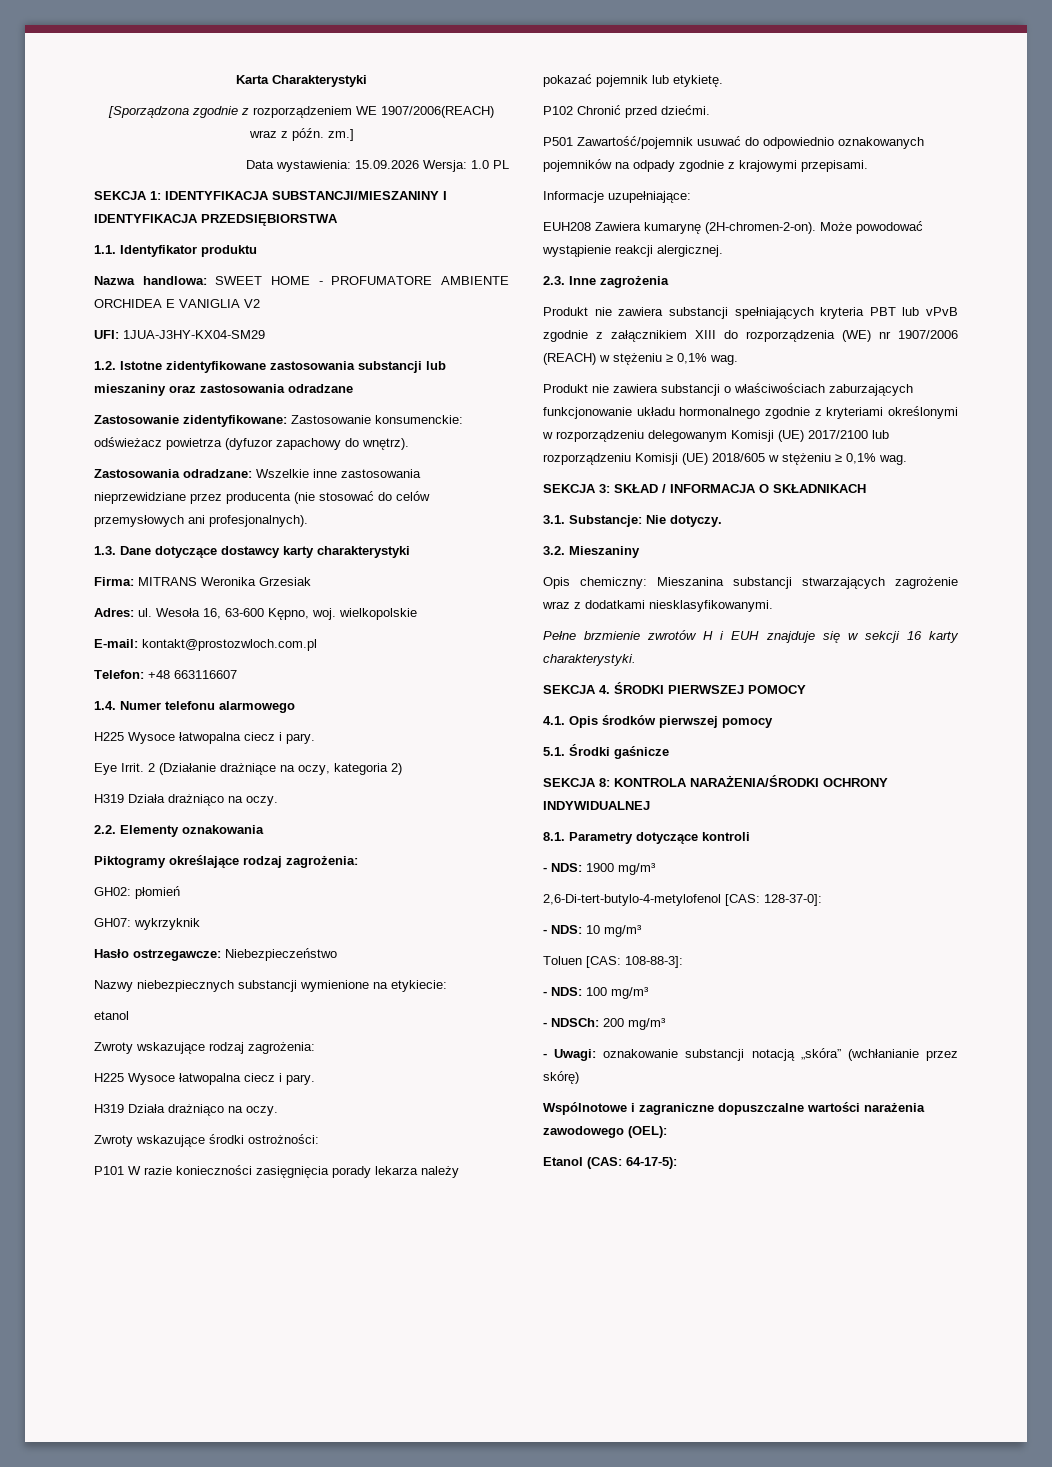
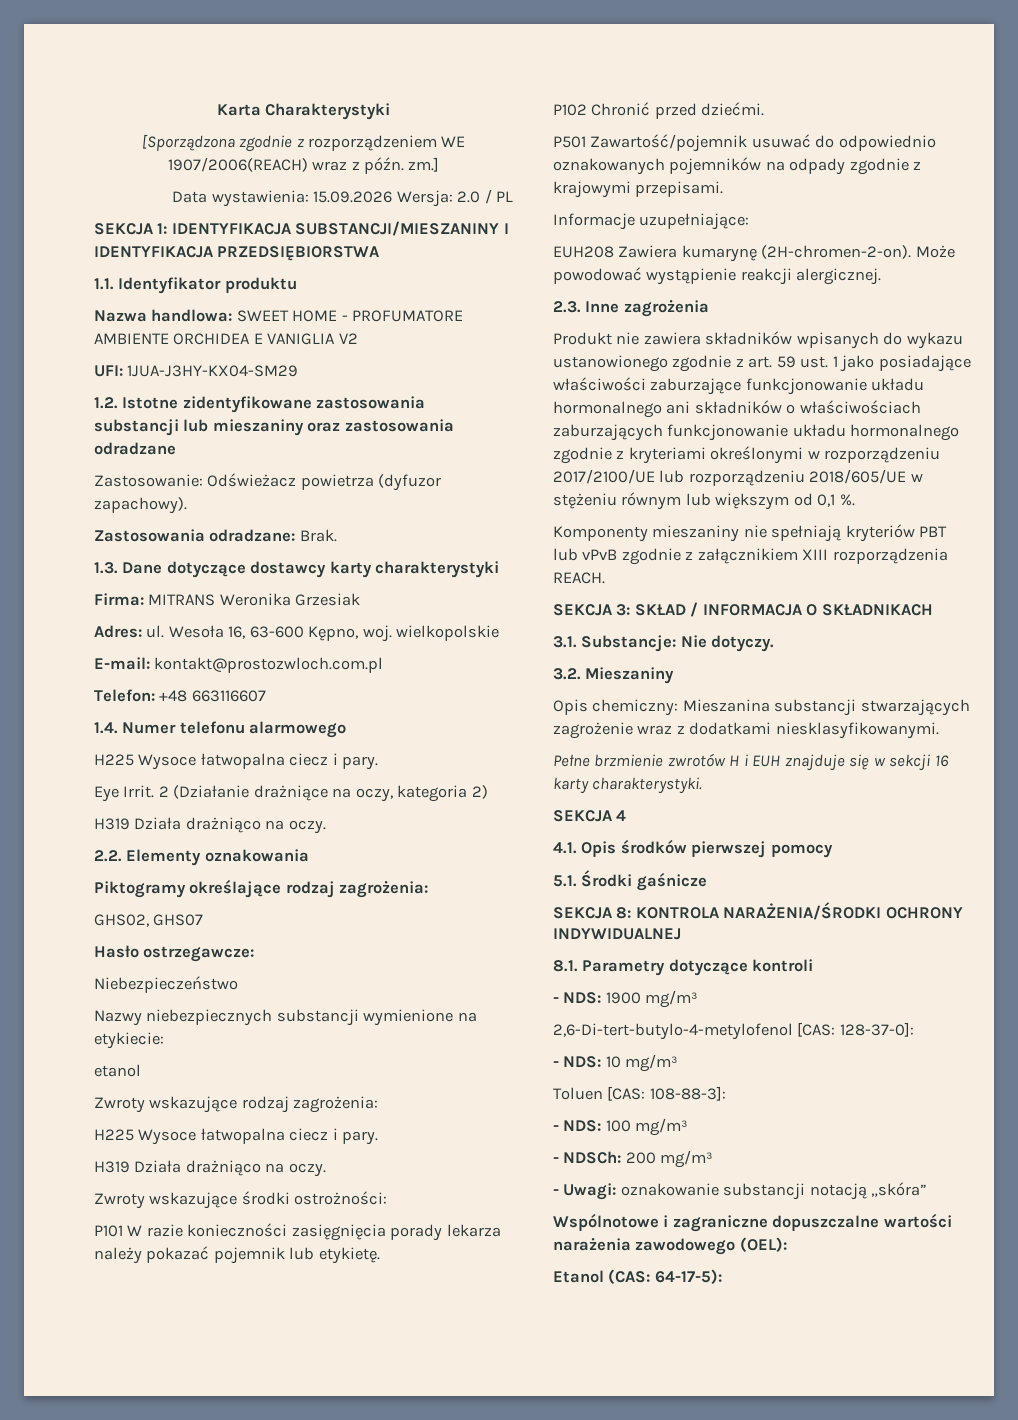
- Data wystawienia: 15.09.2026 Wersja: 1.0 PL
+ Data wystawienia: 15.09.2026 Wersja: 2.0 / PL
- Zastosowanie zidentyfikowane: Zastosowanie konsumenckie: odświeżacz powietrza (dyfuzor zapachowy do wnętrz).
- Zastosowania odradzane: Wszelkie inne zastosowania nieprzewidziane przez producenta (nie stosować do celów przemysłowych ani profesjonalnych).
+ Zastosowanie: Odświeżacz powietrza (dyfuzor zapachowy).
+ Zastosowania odradzane: Brak.
- GH02: płomień
- GH07: wykrzyknik
+ GHS02, GHS07
- Hasło ostrzegawcze: Niebezpieczeństwo
+ Hasło ostrzegawcze:
+ Niebezpieczeństwo
- Produkt nie zawiera substancji spełniających kryteria PBT lub vPvB zgodnie z załącznikiem XIII do rozporządzenia (WE) nr 1907/2006 (REACH) w stężeniu ≥ 0,1% wag.
- Produkt nie zawiera substancji o właściwościach zaburzających funkcjonowanie układu hormonalnego zgodnie z kryteriami określonymi w rozporządzeniu delegowanym Komisji (UE) 2017/2100 lub rozporządzeniu Komisji (UE) 2018/605 w stężeniu ≥ 0,1% wag.
+ Produkt nie zawiera składników wpisanych do wykazu ustanowionego zgodnie z art. 59 ust. 1 jako posiadające właściwości zaburzające funkcjonowanie układu hormonalnego ani składników o właściwościach zaburzających funkcjonowanie układu hormonalnego zgodnie z kryteriami określonymi w rozporządzeniu 2017/2100/UE lub rozporządzeniu 2018/605/UE w stężeniu równym lub większym od 0,1 %.
+ Komponenty mieszaniny nie spełniają kryteriów PBT lub vPvB zgodnie z załącznikiem XIII rozporządzenia REACH.
- SEKCJA 4. ŚRODKI PIERWSZEJ POMOCY
+ SEKCJA 4
- - Uwagi: oznakowanie substancji notacją „skóra” (wchłanianie przez skórę)
+ - Uwagi: oznakowanie substancji notacją „skóra”

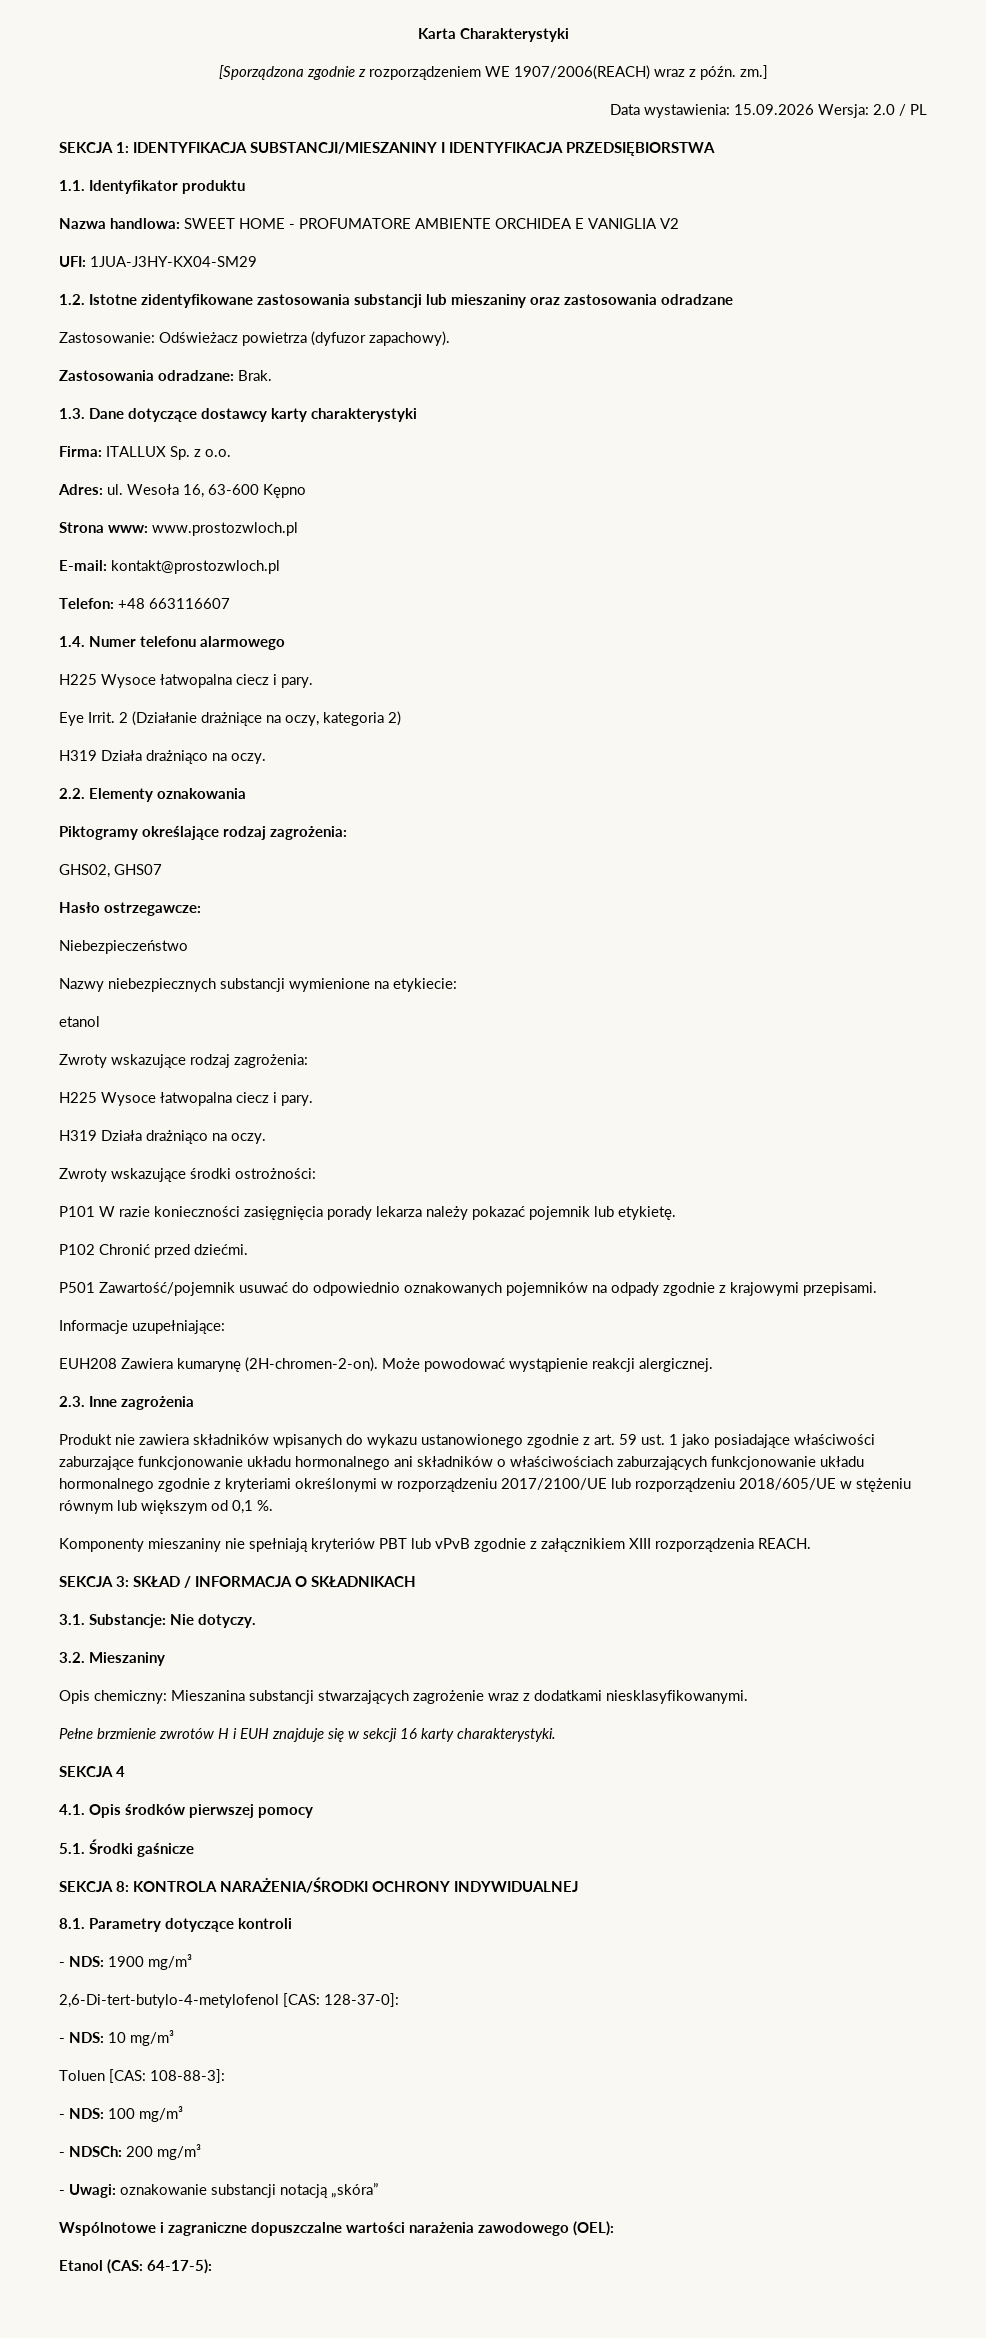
- Firma: MITRANS Weronika Grzesiak
+ Firma: ITALLUX Sp. z o.o.
- Wesoła 16, 63-600 Kępno, woj. wielkopolskie
+ Wesoła 16, 63-600 Kępno
+ Strona www: www.prostozwloch.pl
- E-mail: kontakt@prostozwloch.com.pl
+ E-mail: kontakt@prostozwloch.pl

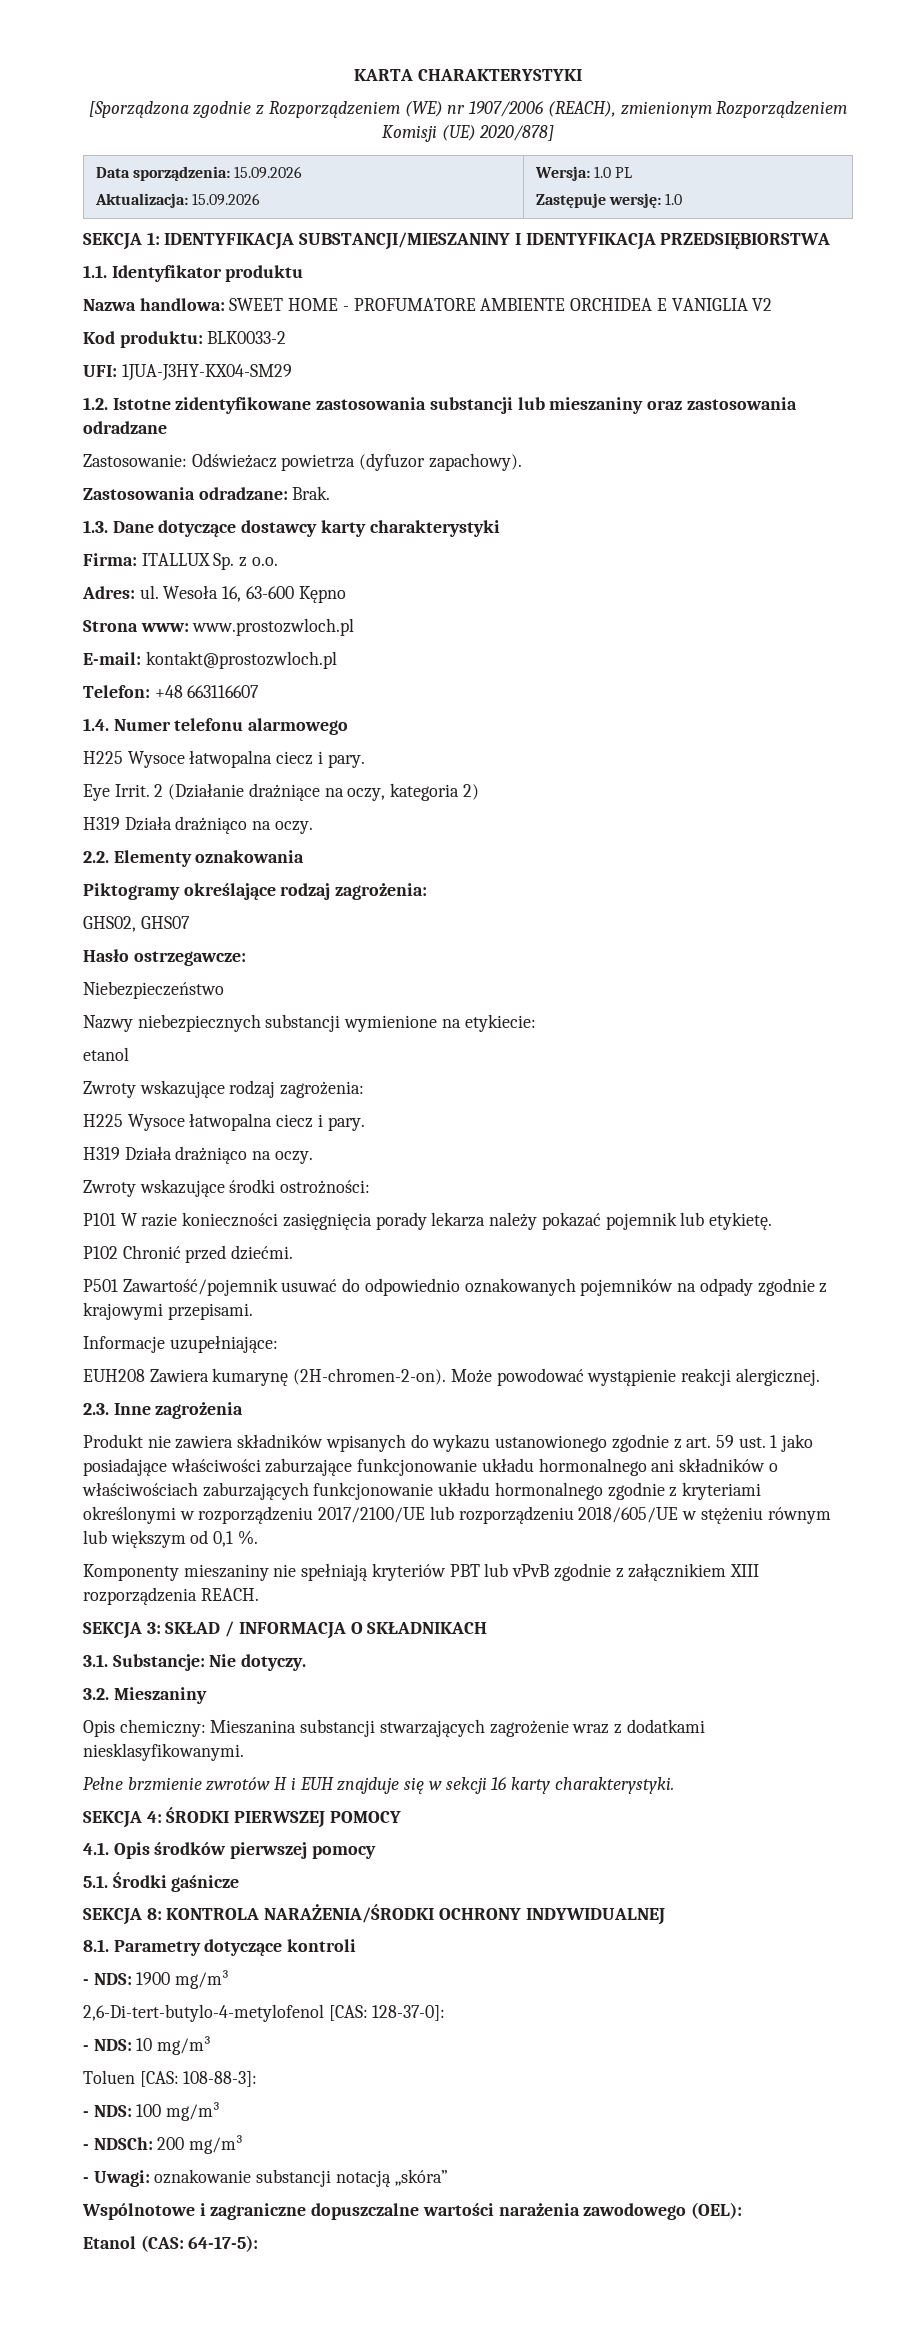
- Karta Charakterystyki
+ KARTA CHARAKTERYSTYKI
- [Sporządzona zgodnie z rozporządzeniem WE 1907/2006(REACH) wraz z późn. zm.]
- Data wystawienia: 15.09.2026 Wersja: 2.0 / PL
+ [Sporządzona zgodnie z Rozporządzeniem (WE) nr 1907/2006 (REACH), zmienionym Rozporządzeniem Komisji (UE) 2020/878]
+ Data sporządzenia: 15.09.2026
+ Aktualizacja: 15.09.2026 | Wersja: 1.0 PL
+ Zastępuje wersję: 1.0
+ Kod produktu: BLK0033-2
- SEKCJA 4
+ SEKCJA 4: ŚRODKI PIERWSZEJ POMOCY

